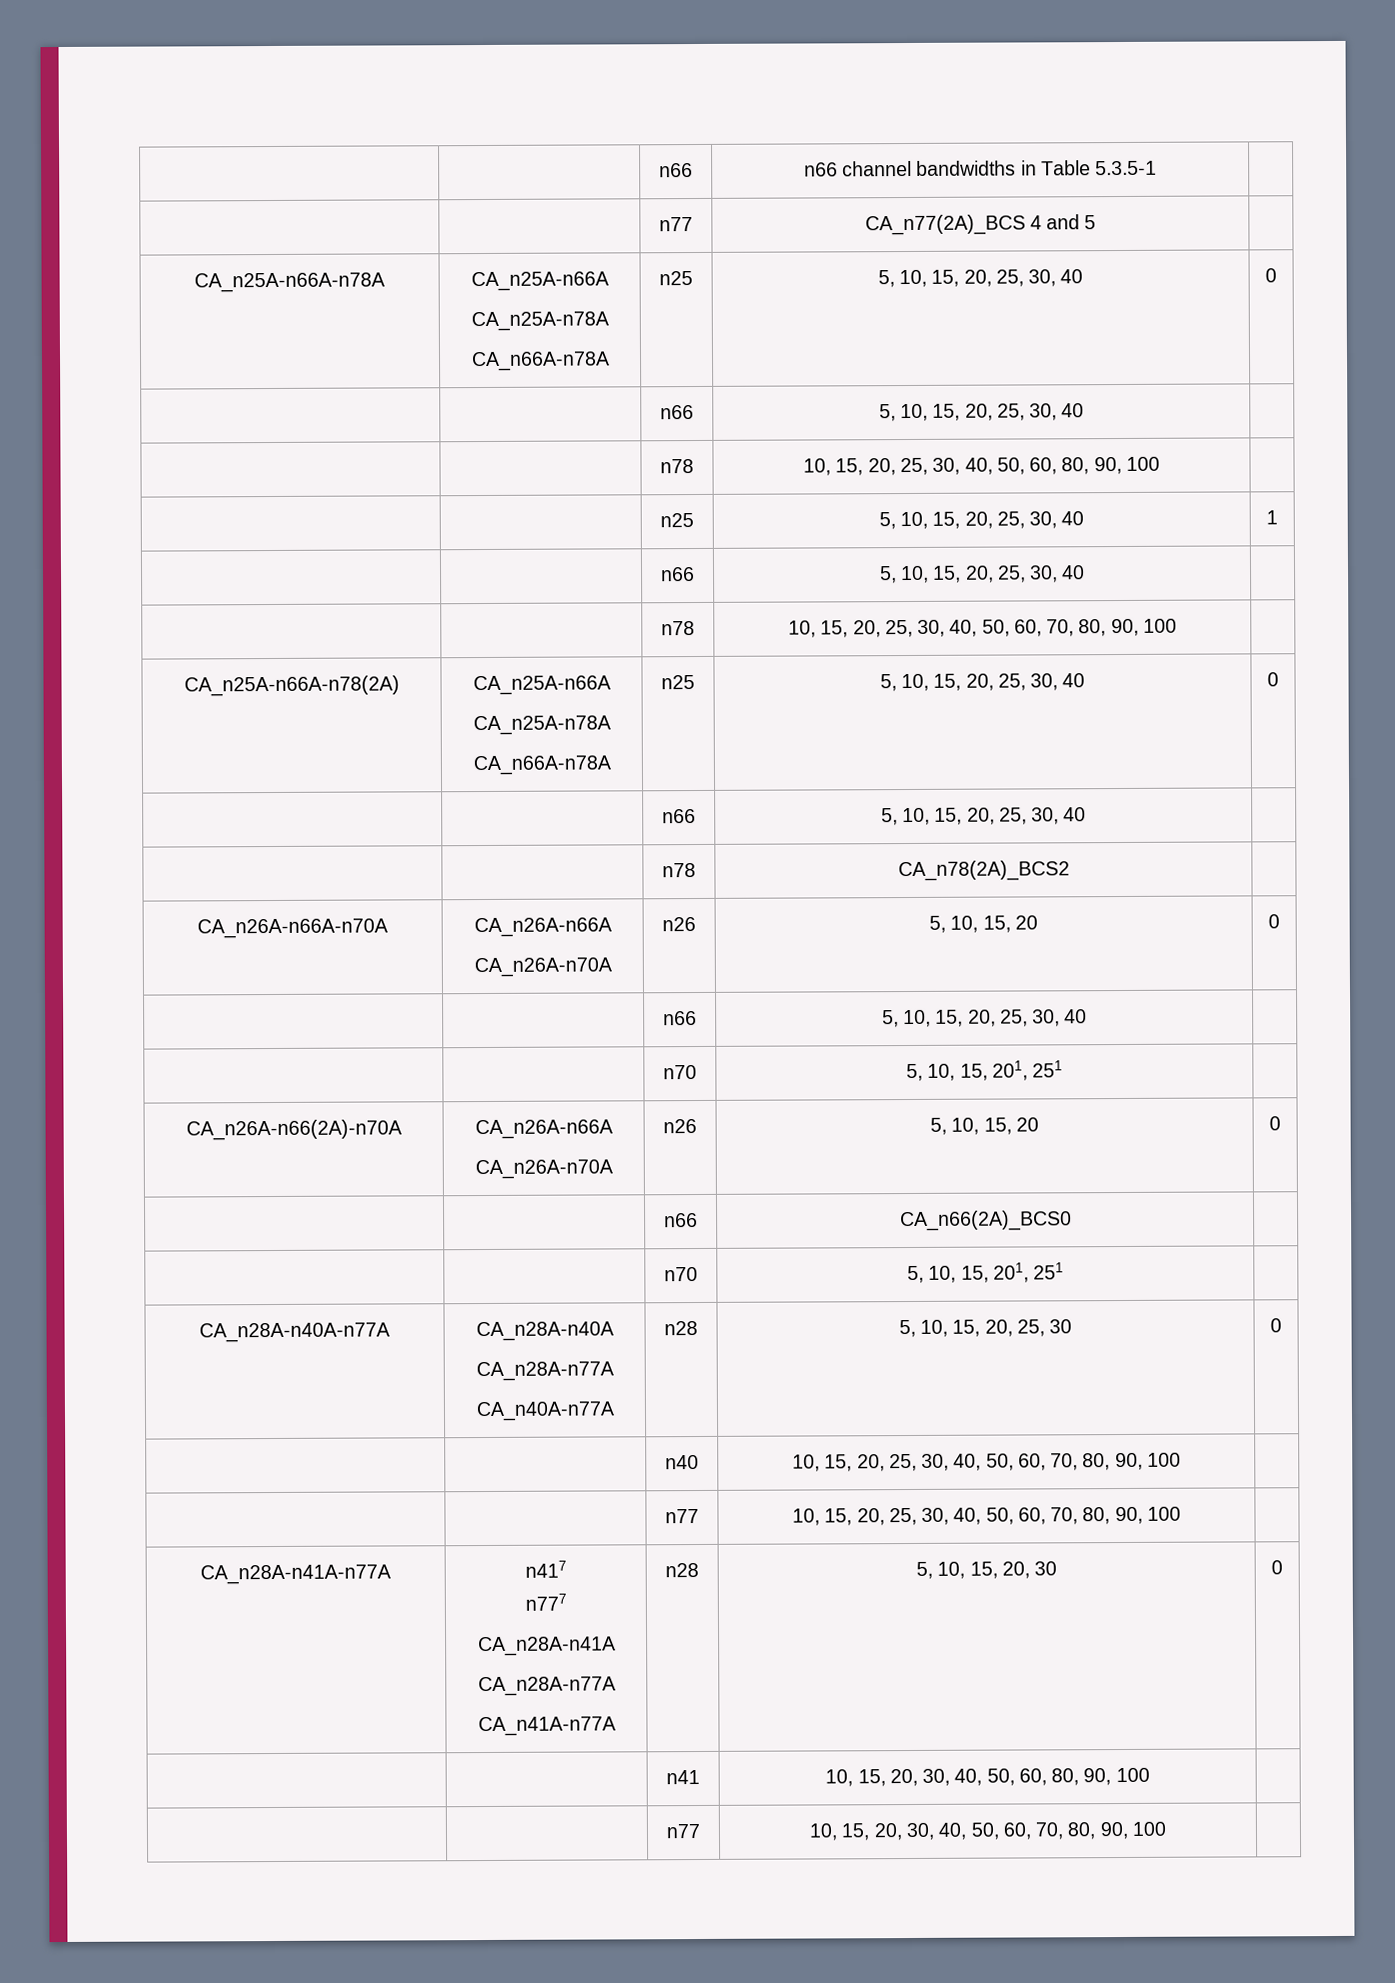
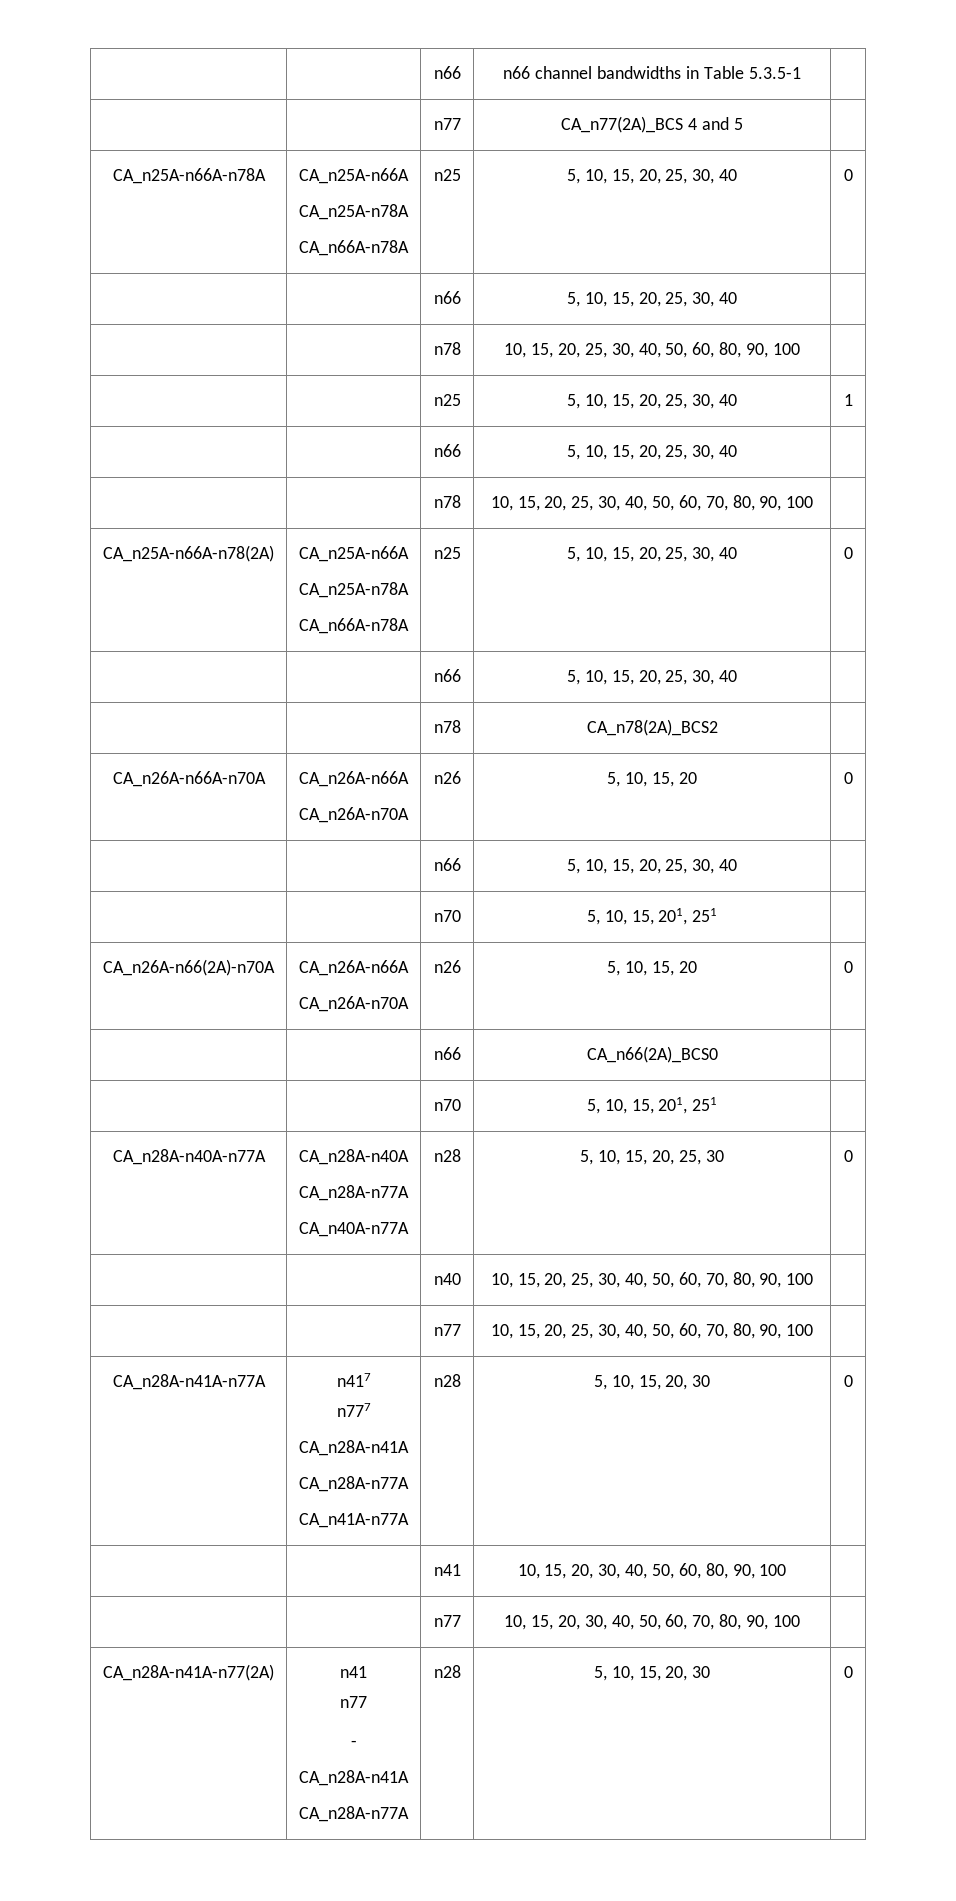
+ CA_n28A-n41A-n77(2A) | n41
+ n77
+ -
+ CA_n28A-n41A
+ CA_n28A-n77A | n28 | 5, 10, 15, 20, 30 | 0

